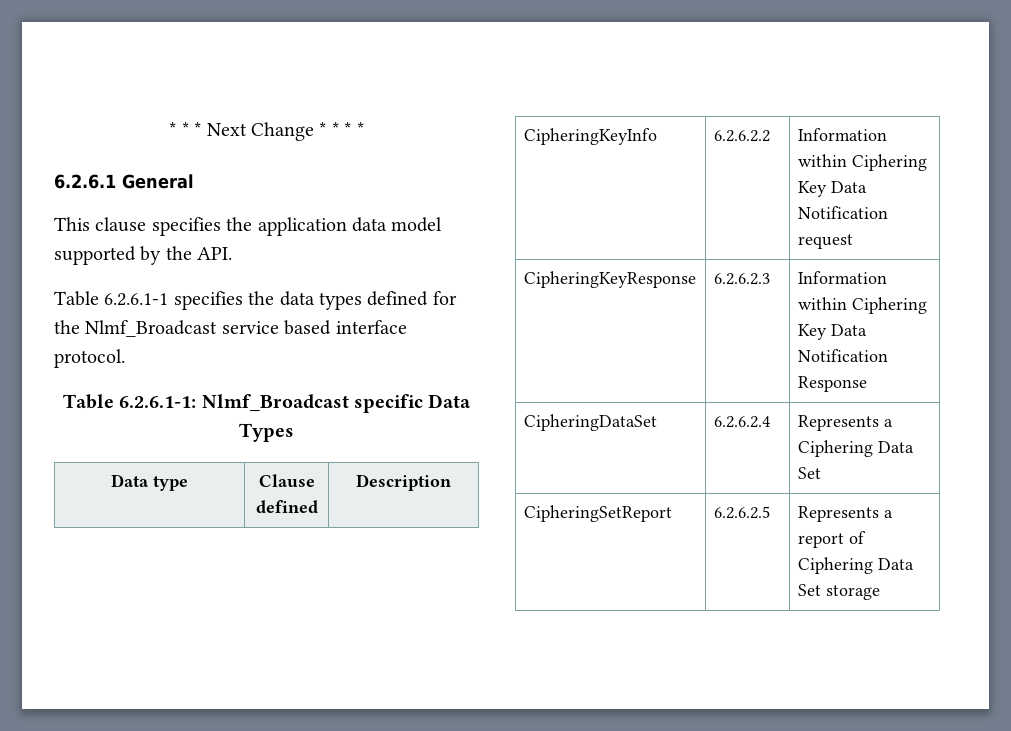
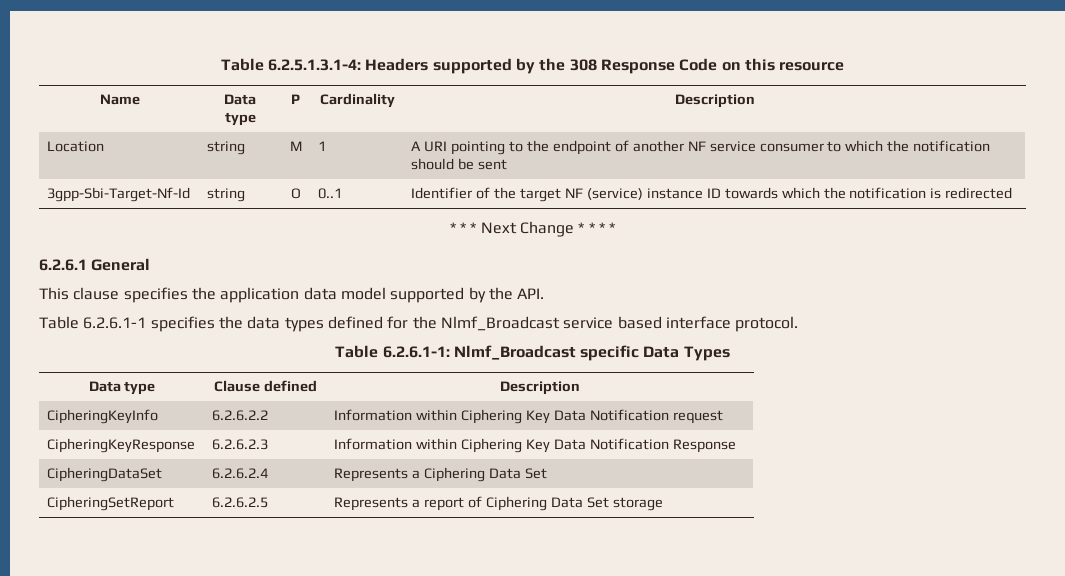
+ Table 6.2.5.1.3.1-4: Headers supported by the 308 Response Code on this resource
+ Name | Data type | P | Cardinality | Description
+ Location | string | M | 1 | A URI pointing to the endpoint of another NF service consumer to which the notification should be sent
+ 3gpp-Sbi-Target-Nf-Id | string | O | 0..1 | Identifier of the target NF (service) instance ID towards which the notification is redirected

